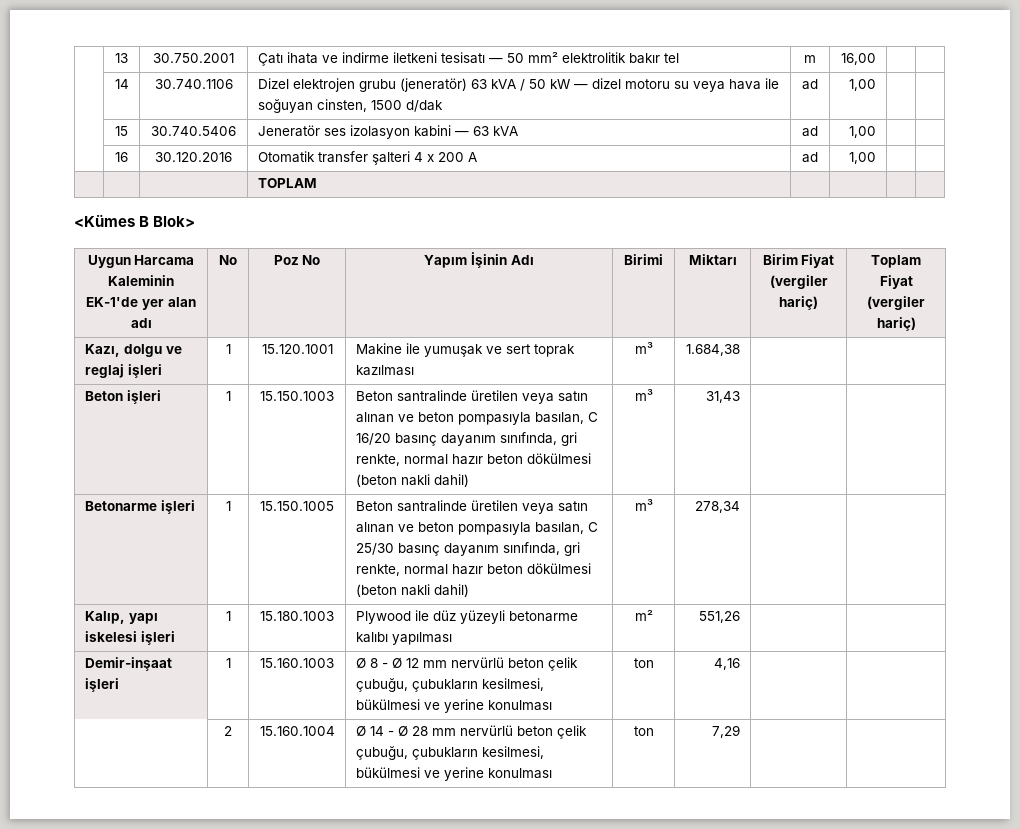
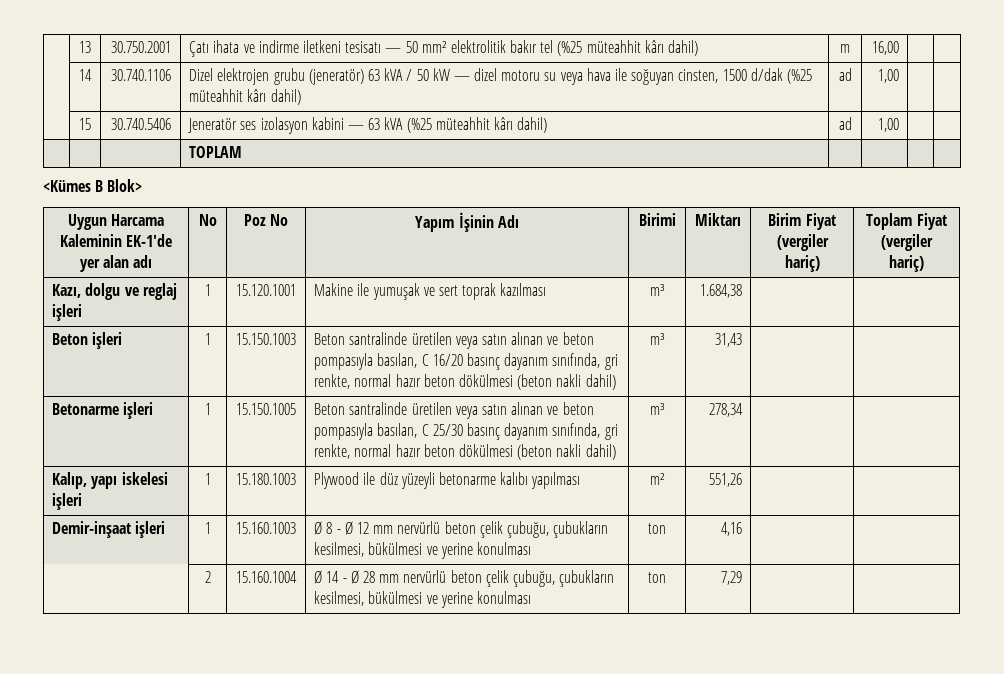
- | 13 | 30.750.2001 | Çatı ihata ve indirme iletkeni tesisatı — 50 mm² elektrolitik bakır tel | m | 16,00 | |
+ | 13 | 30.750.2001 | Çatı ihata ve indirme iletkeni tesisatı — 50 mm² elektrolitik bakır tel (%25 müteahhit kârı dahil) | m | 16,00 | |
- | 14 | 30.740.1106 | Dizel elektrojen grubu (jeneratör) 63 kVA / 50 kW — dizel motoru su veya hava ile soğuyan cinsten, 1500 d/dak | ad | 1,00 | |
+ | 14 | 30.740.1106 | Dizel elektrojen grubu (jeneratör) 63 kVA / 50 kW — dizel motoru su veya hava ile soğuyan cinsten, 1500 d/dak (%25 müteahhit kârı dahil) | ad | 1,00 | |
- | 15 | 30.740.5406 | Jeneratör ses izolasyon kabini — 63 kVA | ad | 1,00 | |
- | 16 | 30.120.2016 | Otomatik transfer şalteri 4 x 200 A | ad | 1,00 | |
+ | 15 | 30.740.5406 | Jeneratör ses izolasyon kabini — 63 kVA (%25 müteahhit kârı dahil) | ad | 1,00 | |

